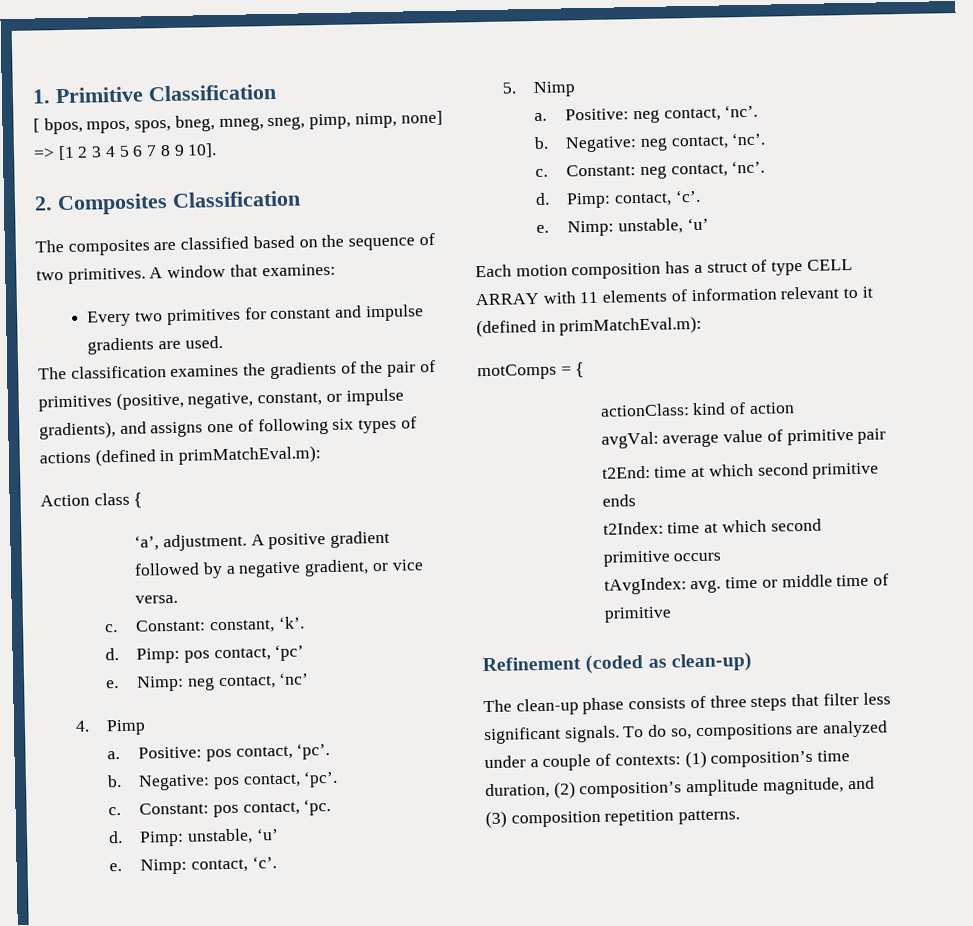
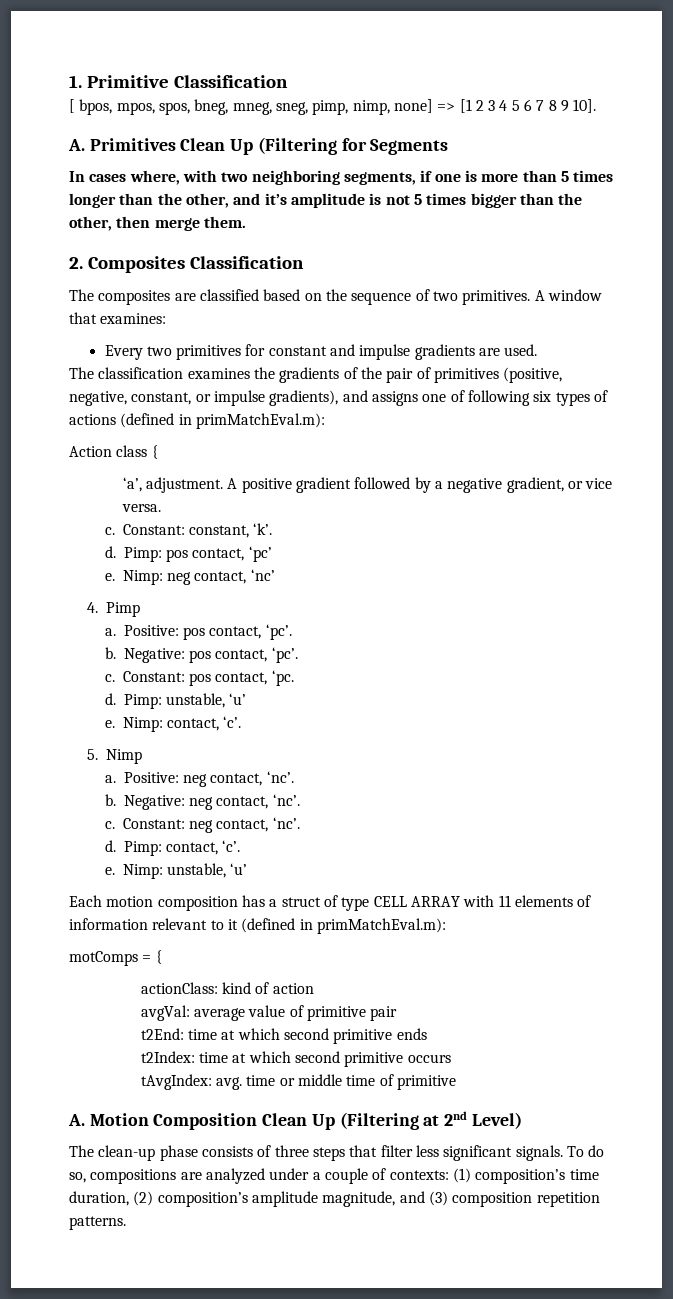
+ A. Primitives Clean Up (Filtering for Segments
+ In cases where, with two neighboring segments, if one is more than 5 times longer than the other, and it’s amplitude is not 5 times bigger than the other, then merge them.
- Refinement (coded as clean-up)
+ A. Motion Composition Clean Up (Filtering at 2nd Level)

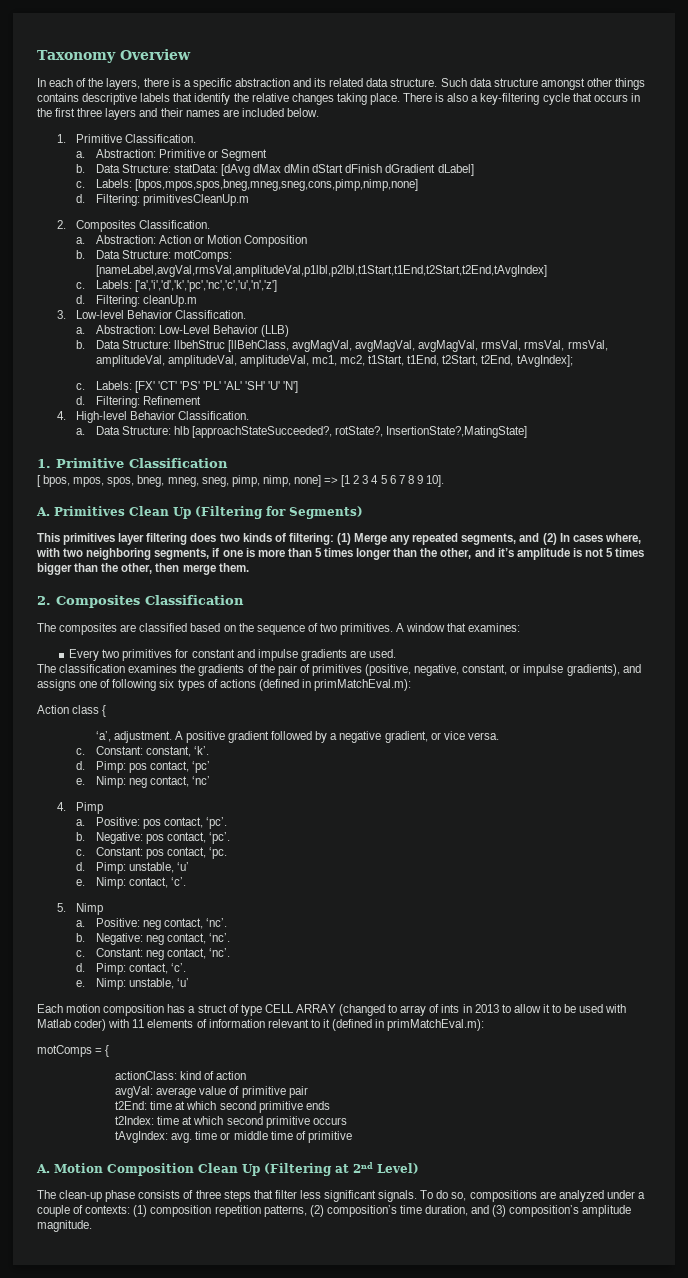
+ Taxonomy Overview
+ In each of the layers, there is a specific abstraction and its related data structure. Such data structure amongst other things contains descriptive labels that identify the relative changes taking place. There is also a key-filtering cycle that occurs in the first three layers and their names are included below.
+ 1. Primitive Classification.
+ a. Abstraction: Primitive or Segment
+ b. Data Structure: statData: [dAvg dMax dMin dStart dFinish dGradient dLabel]
+ c. Labels: [bpos,mpos,spos,bneg,mneg,sneg,cons,pimp,nimp,none]
+ d. Filtering: primitivesCleanUp.m
+ 2. Composites Classification.
+ a. Abstraction: Action or Motion Composition
+ b. Data Structure: motComps: [nameLabel,avgVal,rmsVal,amplitudeVal,p1lbl,p2lbl,t1Start,t1End,t2Start,t2End,tAvgIndex]
+ c. Labels: ['a','i','d','k','pc','nc','c','u','n','z']
+ d. Filtering: cleanUp.m
+ 3. Low-level Behavior Classification.
+ a. Abstraction: Low-Level Behavior (LLB)
+ b. Data Structure: llbehStruc [llBehClass, avgMagVal, avgMagVal, avgMagVal, rmsVal, rmsVal, rmsVal, amplitudeVal, amplitudeVal, amplitudeVal, mc1, mc2, t1Start, t1End, t2Start, t2End, tAvgIndex];
+ c. Labels: [FX' 'CT' 'PS' 'PL' 'AL' 'SH' 'U' 'N']
+ d. Filtering: Refinement
+ 4. High-level Behavior Classification.
+ a. Data Structure: hlb [approachStateSucceeded?, rotState?, InsertionState?,MatingState]
- A. Primitives Clean Up (Filtering for Segments
- In cases where, with two neighboring segments, if one is more than 5 times longer than the other, and it’s amplitude is not 5 times bigger than the other, then merge them.
+ A. Primitives Clean Up (Filtering for Segments)
+ This primitives layer filtering does two kinds of filtering: (1) Merge any repeated segments, and (2) In cases where, with two neighboring segments, if one is more than 5 times longer than the other, and it’s amplitude is not 5 times bigger than the other, then merge them.
- Each motion composition has a struct of type CELL ARRAY with 11 elements of information relevant to it (defined in primMatchEval.m):
+ Each motion composition has a struct of type CELL ARRAY (changed to array of ints in 2013 to allow it to be used with Matlab coder) with 11 elements of information relevant to it (defined in primMatchEval.m):
- To do so, compositions are analyzed under a couple of contexts: (1) composition’s time duration, (2) composition’s amplitude magnitude, and (3) composition repetition patterns.
+ To do so, compositions are analyzed under a couple of contexts: (1) composition repetition patterns, (2) composition’s time duration, and (3) composition’s amplitude magnitude.

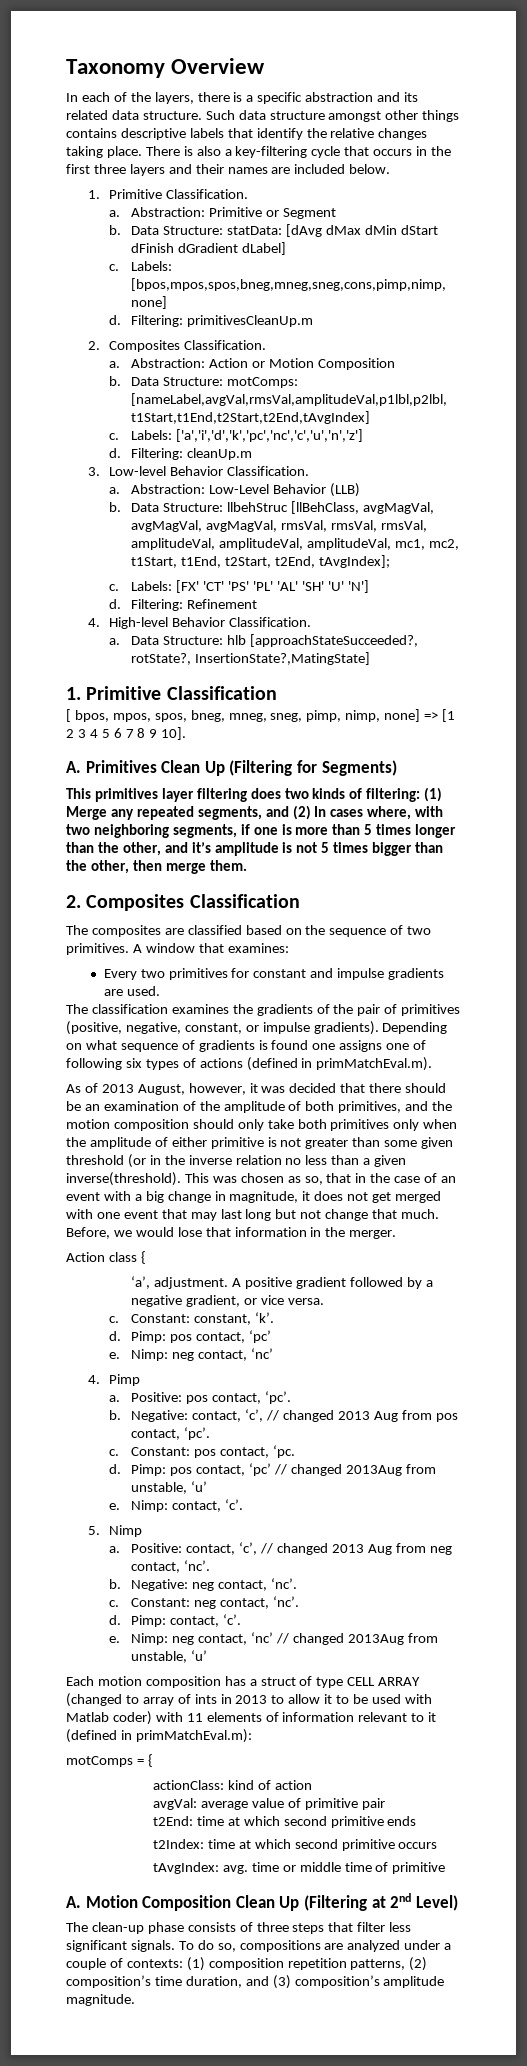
- The classification examines the gradients of the pair of primitives (positive, negative, constant, or impulse gradients), and assigns one of following six types of actions (defined in primMatchEval.m):
+ The classification examines the gradients of the pair of primitives (positive, negative, constant, or impulse gradients). Depending on what sequence of gradients is found one assigns one of following six types of actions (defined in primMatchEval.m).
+ As of 2013 August, however, it was decided that there should be an examination of the amplitude of both primitives, and the motion composition should only take both primitives only when the amplitude of either primitive is not greater than some given threshold (or in the inverse relation no less than a given inverse(threshold). This was chosen as so, that in the case of an event with a big change in magnitude, it does not get merged with one event that may last long but not change that much. Before, we would lose that information in the merger.
- Negative: pos contact, ‘pc’.
+ Negative: contact, ‘c’, // changed 2013 Aug from pos contact, ‘pc’.
- Pimp: unstable, ‘u’
+ Pimp: pos contact, ‘pc’ // changed 2013Aug from unstable, ‘u’
- Positive: neg contact, ‘nc’.
+ Positive: contact, ‘c’, // changed 2013 Aug from neg contact, ‘nc’.
- Nimp: unstable, ‘u’
+ Nimp: neg contact, ‘nc’ // changed 2013Aug from unstable, ‘u’

